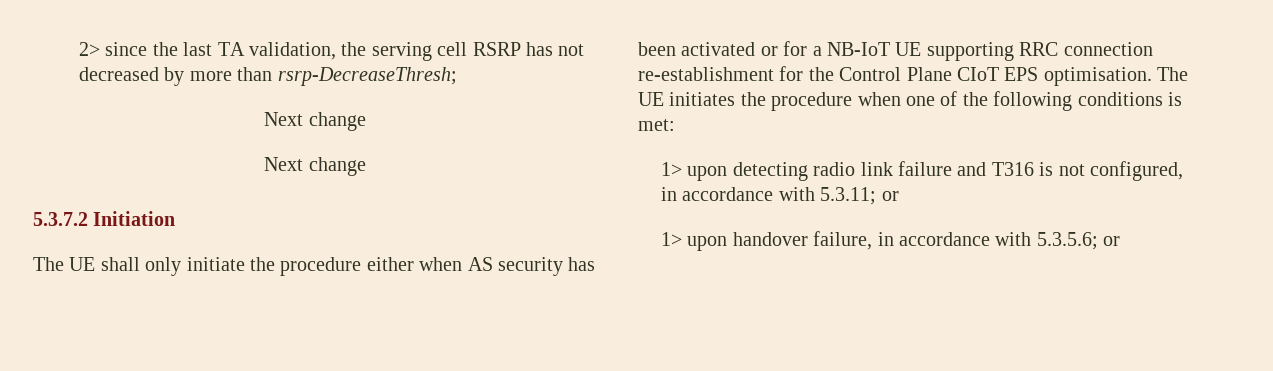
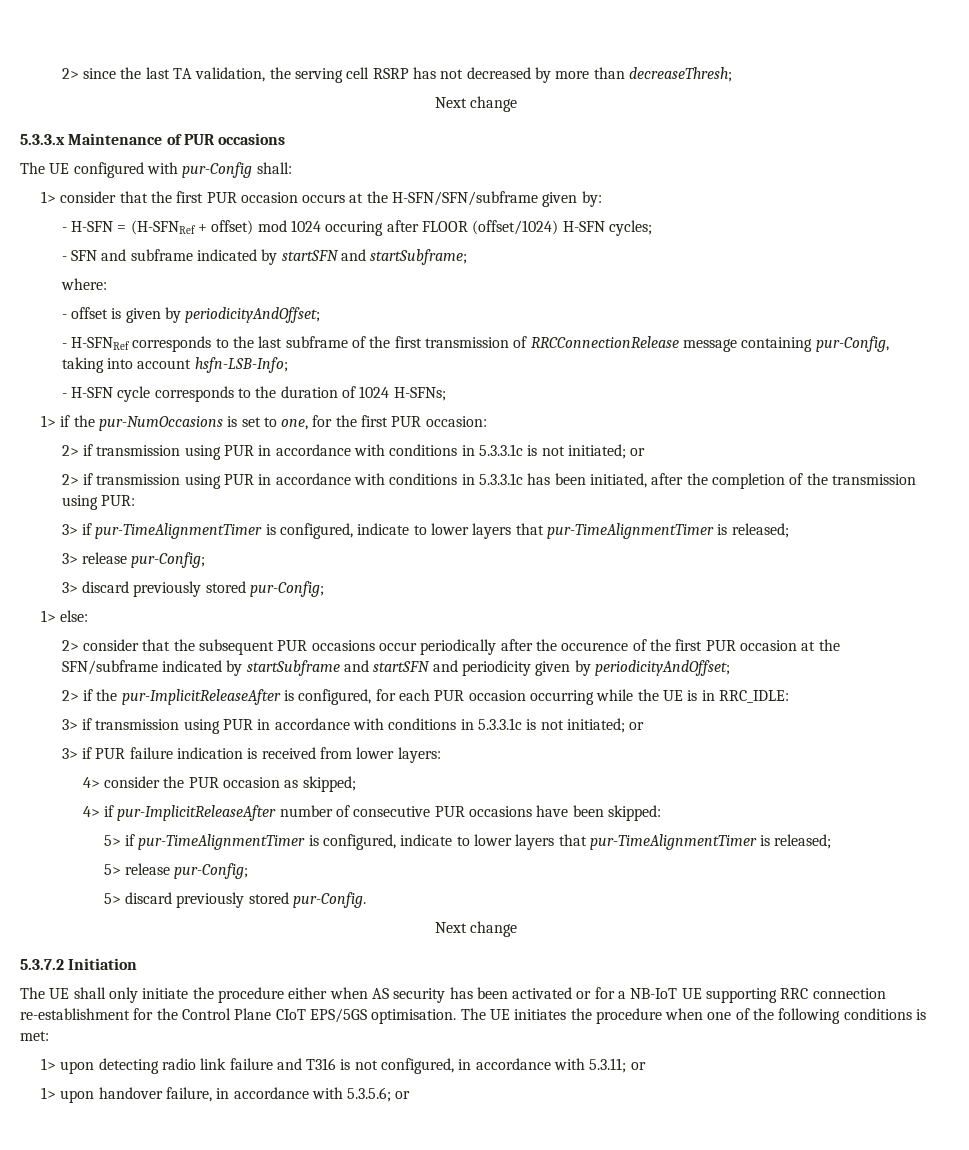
- 2> since the last TA validation, the serving cell RSRP has not decreased by more than rsrp-DecreaseThresh;
+ 2> since the last TA validation, the serving cell RSRP has not decreased by more than decreaseThresh;
  Next change
+ 5.3.3.x Maintenance of PUR occasions
+ The UE configured with pur-Config shall:
+ 1> consider that the first PUR occasion occurs at the H-SFN/SFN/subframe given by:
+ - H-SFN = (H-SFNRef + offset) mod 1024 occuring after FLOOR (offset/1024) H-SFN cycles;
+ - SFN and subframe indicated by startSFN and startSubframe;
+ where:
+ - offset is given by periodicityAndOffset;
+ - H-SFNRef corresponds to the last subframe of the first transmission of RRCConnectionRelease message containing pur-Config, taking into account hsfn-LSB-Info;
+ - H-SFN cycle corresponds to the duration of 1024 H-SFNs;
+ 1> if the pur-NumOccasions is set to one, for the first PUR occasion:
+ 2> if transmission using PUR in accordance with conditions in 5.3.3.1c is not initiated; or
+ 2> if transmission using PUR in accordance with conditions in 5.3.3.1c has been initiated, after the completion of the transmission using PUR:
+ 3> if pur-TimeAlignmentTimer is configured, indicate to lower layers that pur-TimeAlignmentTimer is released;
+ 3> release pur-Config;
+ 3> discard previously stored pur-Config;
+ 1> else:
+ 2> consider that the subsequent PUR occasions occur periodically after the occurence of the first PUR occasion at the SFN/subframe indicated by startSubframe and startSFN and periodicity given by periodicityAndOffset;
+ 2> if the pur-ImplicitReleaseAfter is configured, for each PUR occasion occurring while the UE is in RRC_IDLE:
+ 3> if transmission using PUR in accordance with conditions in 5.3.3.1c is not initiated; or
+ 3> if PUR failure indication is received from lower layers:
+ 4> consider the PUR occasion as skipped;
+ 4> if pur-ImplicitReleaseAfter number of consecutive PUR occasions have been skipped:
+ 5> if pur-TimeAlignmentTimer is configured, indicate to lower layers that pur-TimeAlignmentTimer is released;
+ 5> release pur-Config;
+ 5> discard previously stored pur-Config.
- The UE shall only initiate the procedure either when AS security has been activated or for a NB-IoT UE supporting RRC connection re-establishment for the Control Plane CIoT EPS optimisation.
+ The UE shall only initiate the procedure either when AS security has been activated or for a NB-IoT UE supporting RRC connection re-establishment for the Control Plane CIoT EPS/5GS optimisation.

